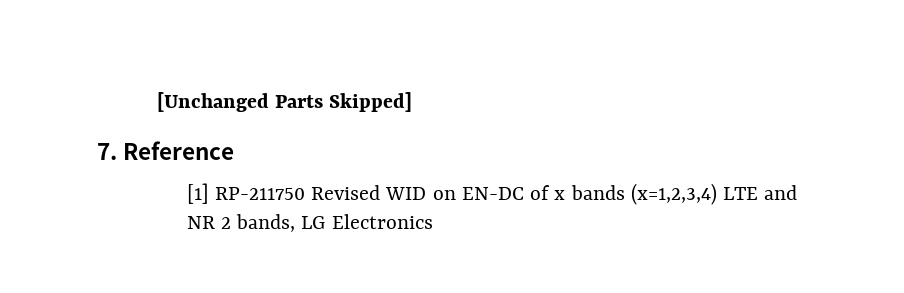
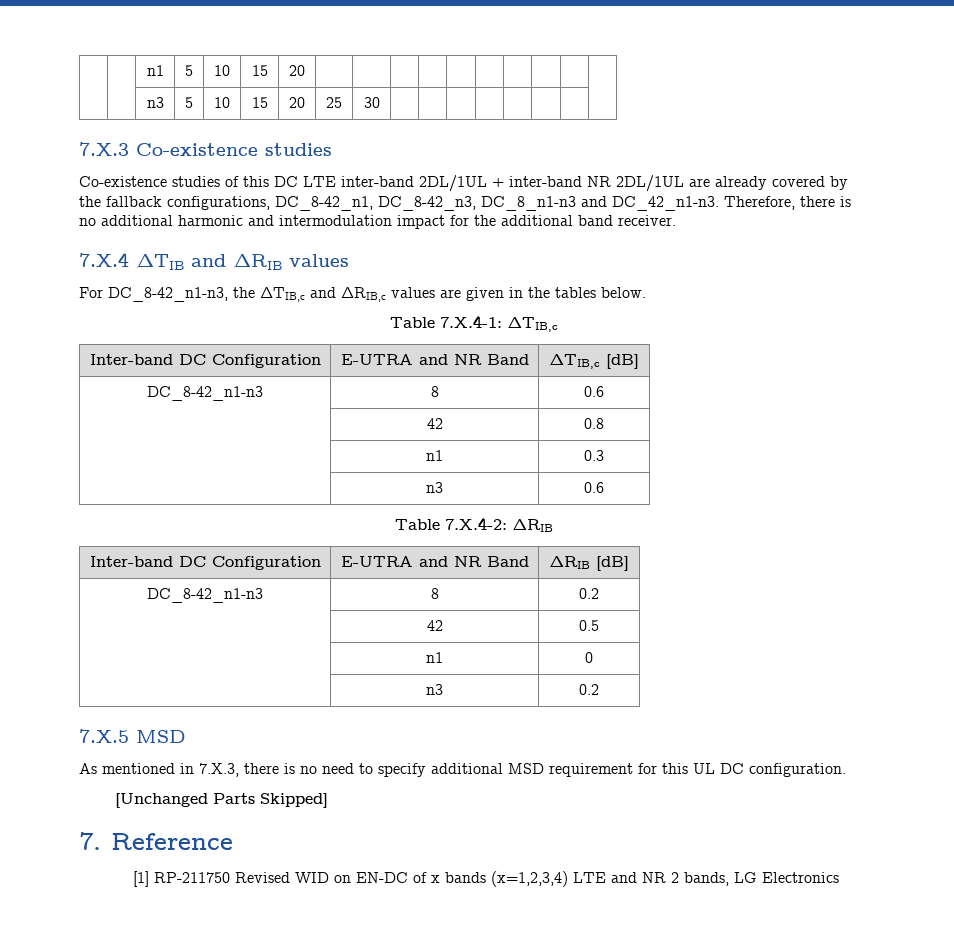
+ | | n1 | 5 | 10 | 15 | 20 | | | | | | | | | |
+ | | n3 | 5 | 10 | 15 | 20 | 25 | 30 | | | | | | | |
+ 7.X.3 Co-existence studies
+ Co-existence studies of this DC LTE inter-band 2DL/1UL + inter-band NR 2DL/1UL are already covered by the fallback configurations, DC_8-42_n1, DC_8-42_n3, DC_8_n1-n3 and DC_42_n1-n3. Therefore, there is no additional harmonic and intermodulation impact for the additional band receiver.
+ 7.X.4 ∆TIB and ∆RIB values
+ For DC_8-42_n1-n3, the ΔTIB,c and ΔRIB,c values are given in the tables below.
+ Table 7.X.4-1: ΔTIB,c
+ Inter-band DC Configuration | E-UTRA and NR Band | ΔTIB,c [dB]
+ DC_8-42_n1-n3 | 8 | 0.6
+ | 42 | 0.8
+ | n1 | 0.3
+ | n3 | 0.6
+ Table 7.X.4-2: ΔRIB
+ Inter-band DC Configuration | E-UTRA and NR Band | ΔRIB [dB]
+ DC_8-42_n1-n3 | 8 | 0.2
+ | 42 | 0.5
+ | n1 | 0
+ | n3 | 0.2
+ 7.X.5 MSD
+ As mentioned in 7.X.3, there is no need to specify additional MSD requirement for this UL DC configuration.

